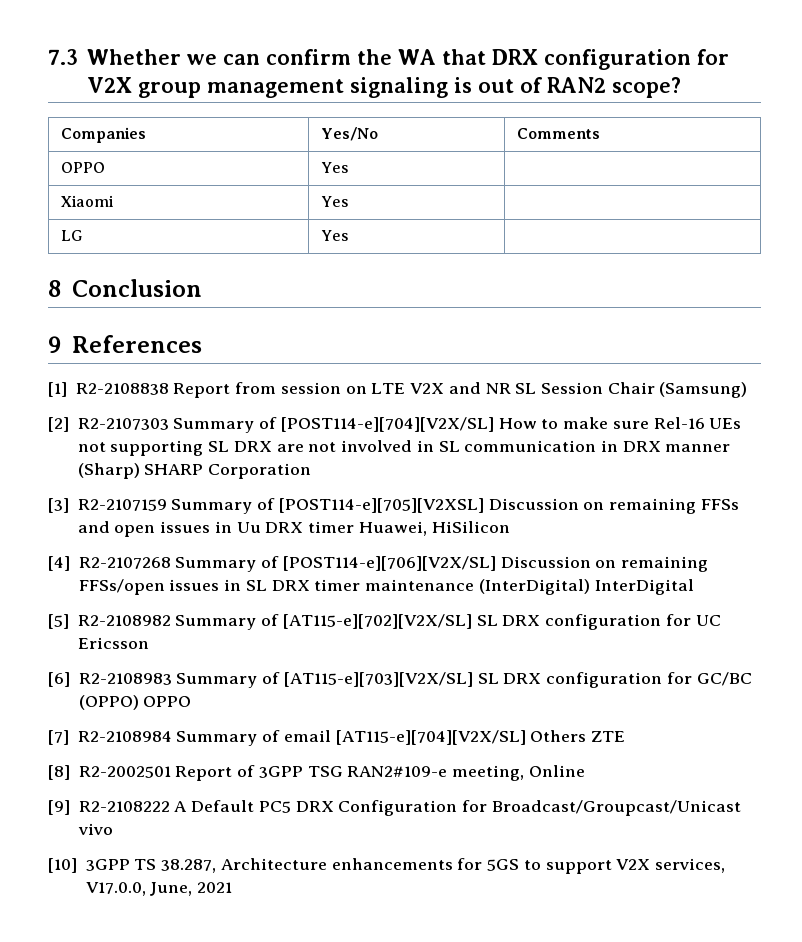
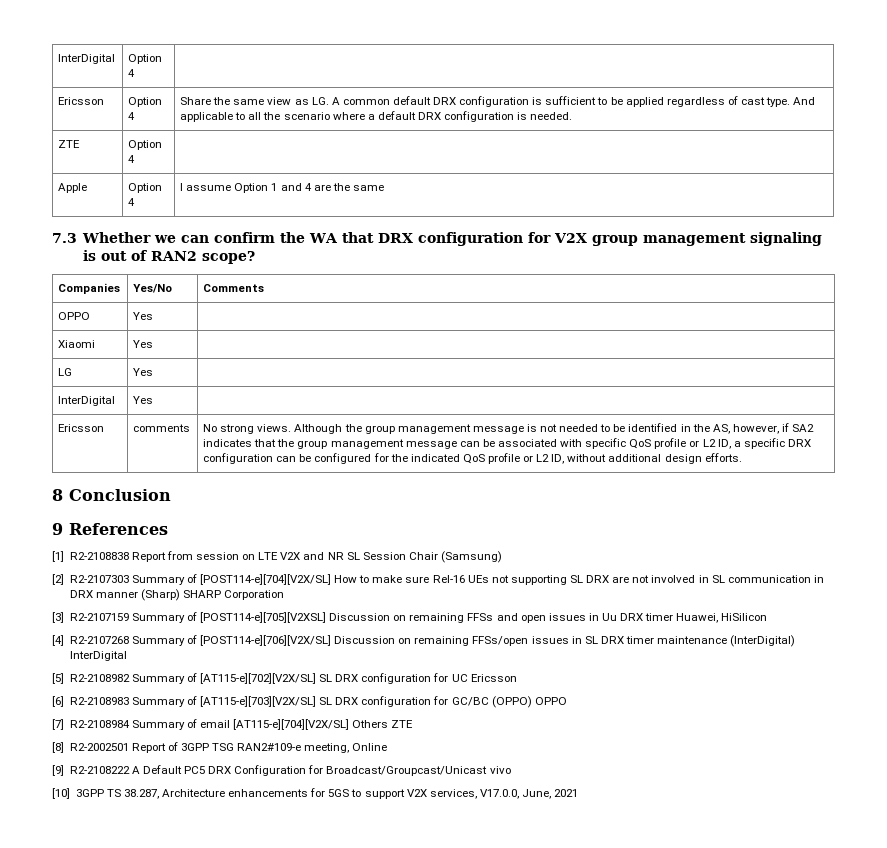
+ InterDigital | Option 4 |
+ Ericsson | Option 4 | Share the same view as LG. A common default DRX configuration is sufficient to be applied regardless of cast type. And applicable to all the scenario where a default DRX configuration is needed.
+ ZTE | Option 4 |
+ Apple | Option 4 | I assume Option 1 and 4 are the same
+ InterDigital | Yes |
+ Ericsson | comments | No strong views. Although the group management message is not needed to be identified in the AS, however, if SA2 indicates that the group management message can be associated with specific QoS profile or L2 ID, a specific DRX configuration can be configured for the indicated QoS profile or L2 ID, without additional design efforts.

